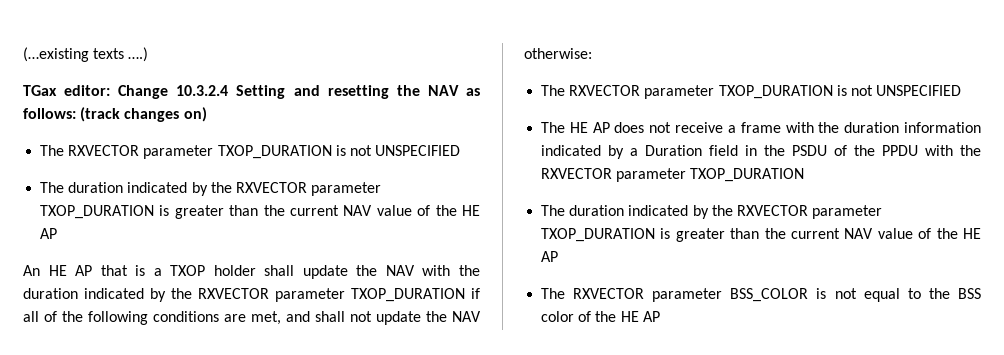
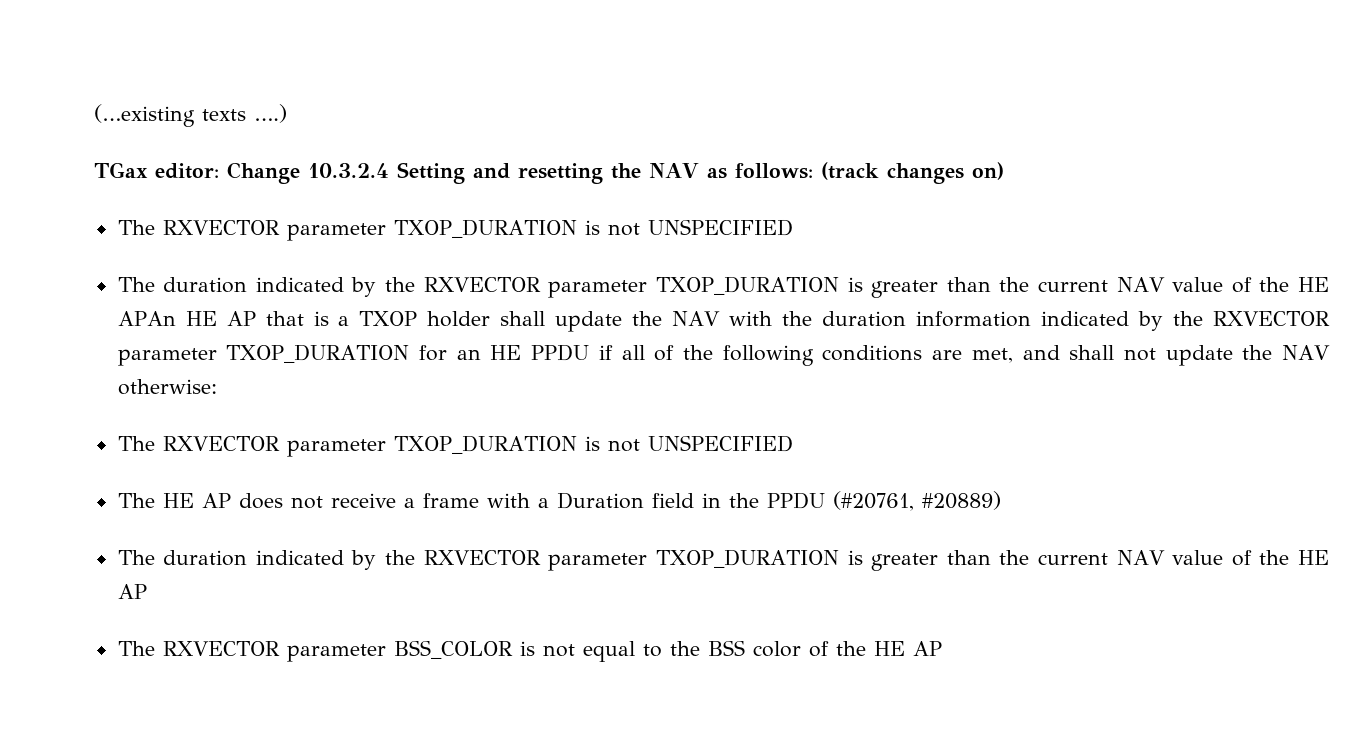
  (track changes on)
  The RXVECTOR parameter TXOP_DURATION is not UNSPECIFIED
- The duration indicated by the RXVECTOR parameter TXOP_DURATION is greater than the current NAV value of the HE AP
- An HE AP that is a TXOP holder shall update the NAV with the duration indicated by the RXVECTOR parameter TXOP_DURATION if all of the following conditions are met, and shall not update the NAV otherwise:
+ The duration indicated by the RXVECTOR parameter TXOP_DURATION is greater than the current NAV value of the HE APAn HE AP that is a TXOP holder shall update the NAV with the duration information indicated by the RXVECTOR parameter TXOP_DURATION for an HE PPDU if all of the following conditions are met, and shall not update the NAV otherwise:
- The HE AP does not receive a frame with the duration information indicated by a Duration field in the PSDU of the PPDU with the RXVECTOR parameter TXOP_DURATION
+ The HE AP does not receive a frame with a Duration field in the PPDU (#20761, #20889)

